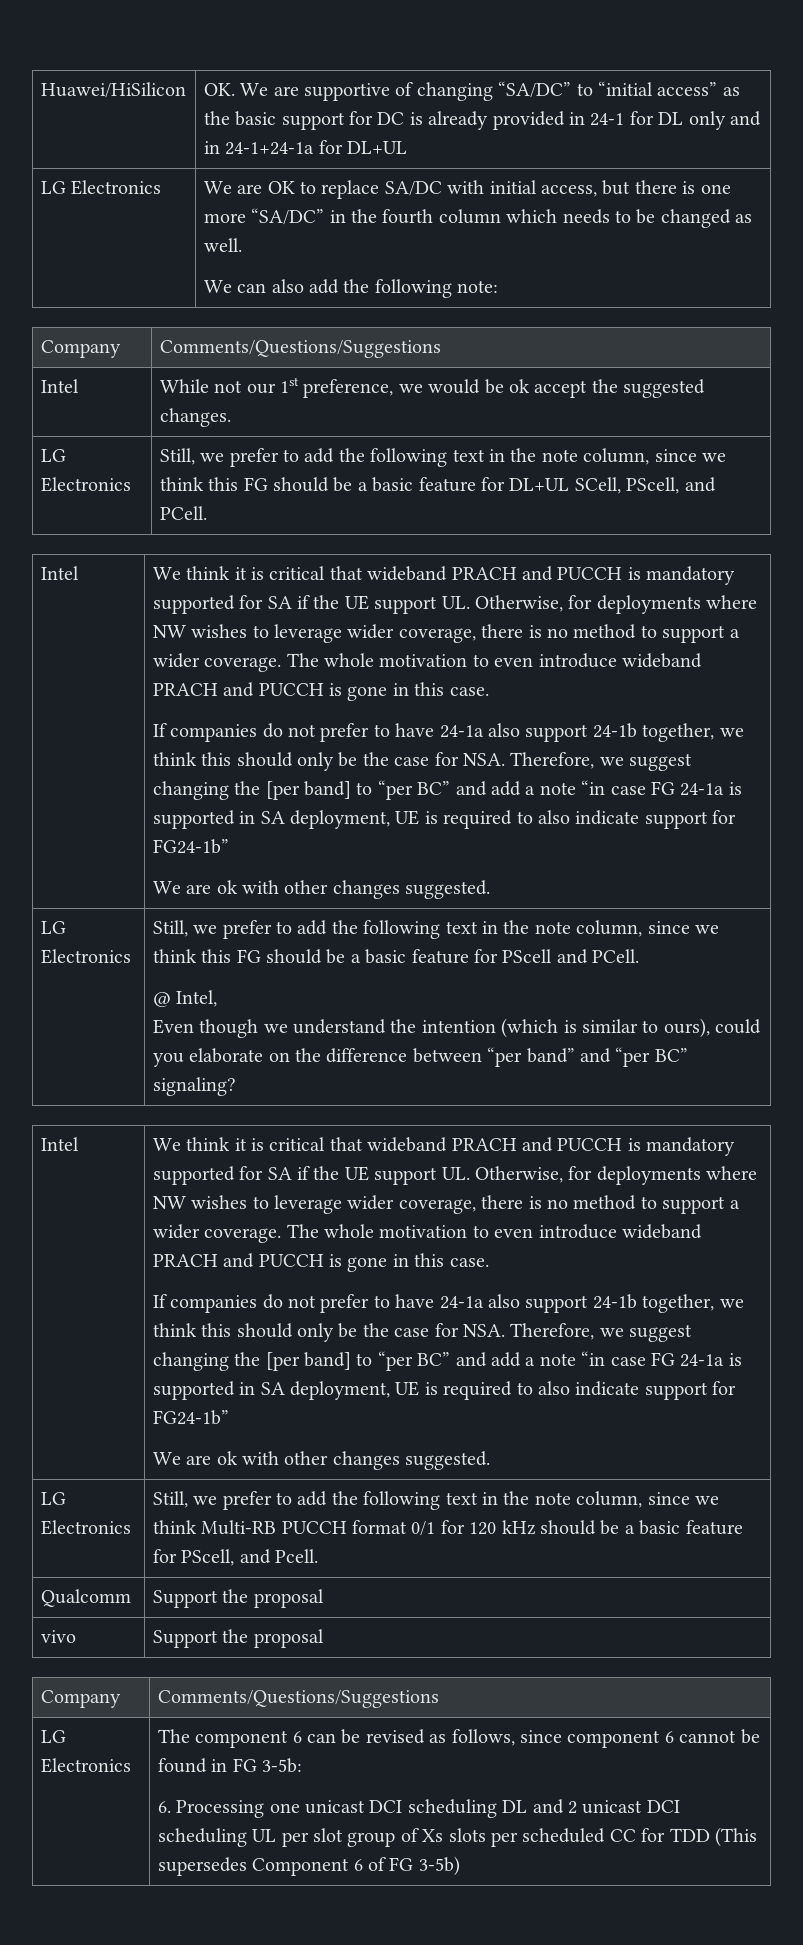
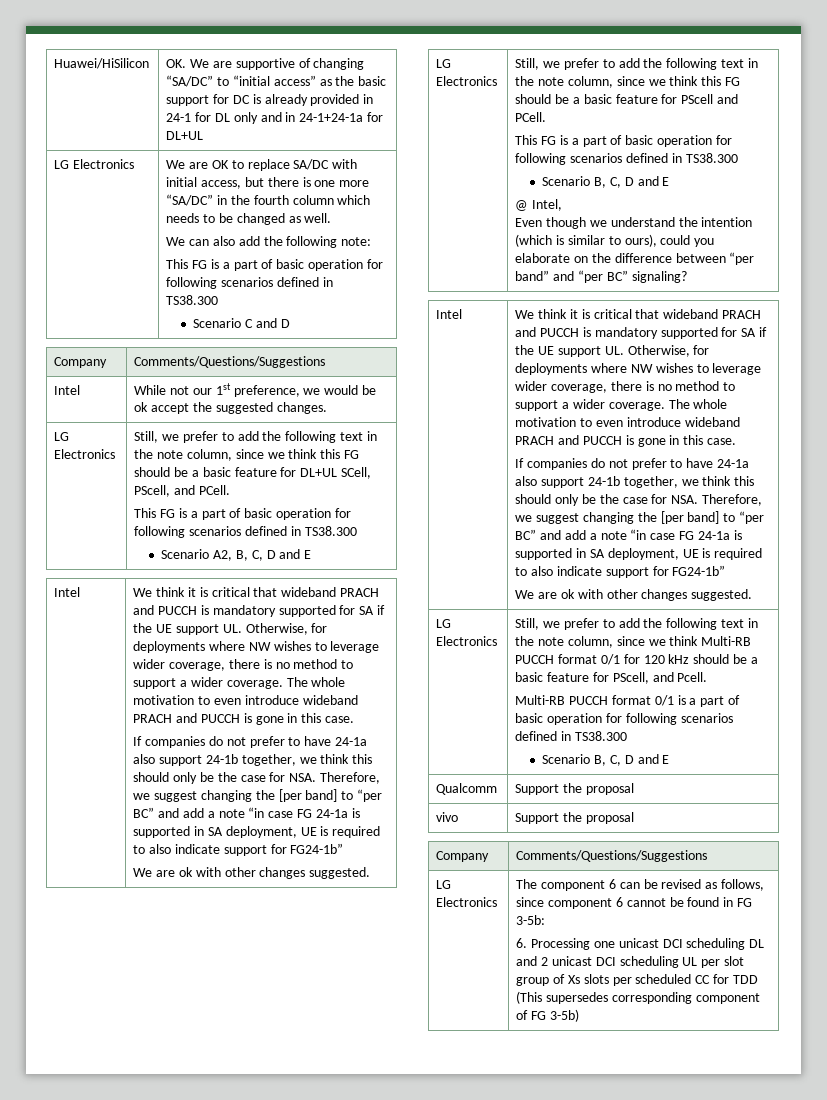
  We can also add the following note:
+ This FG is a part of basic operation for following scenarios defined in TS38.300
+ Scenario C and D
  Still, we prefer to add the following text in the note column, since we think this FG should be a basic feature for DL+UL SCell, PScell, and PCell.
+ This FG is a part of basic operation for following scenarios defined in TS38.300
+ Scenario A2, B, C, D and E
  Still, we prefer to add the following text in the note column, since we think this FG should be a basic feature for PScell and PCell.
+ This FG is a part of basic operation for following scenarios defined in TS38.300
+ Scenario B, C, D and E
+ Multi-RB PUCCH format 0/1 is a part of basic operation for following scenarios defined in TS38.300
+ Scenario B, C, D and E
- 6. Processing one unicast DCI scheduling DL and 2 unicast DCI scheduling UL per slot group of Xs slots per scheduled CC for TDD (This supersedes Component 6 of FG 3-5b)
+ 6. Processing one unicast DCI scheduling DL and 2 unicast DCI scheduling UL per slot group of Xs slots per scheduled CC for TDD (This supersedes corresponding component of FG 3-5b)

